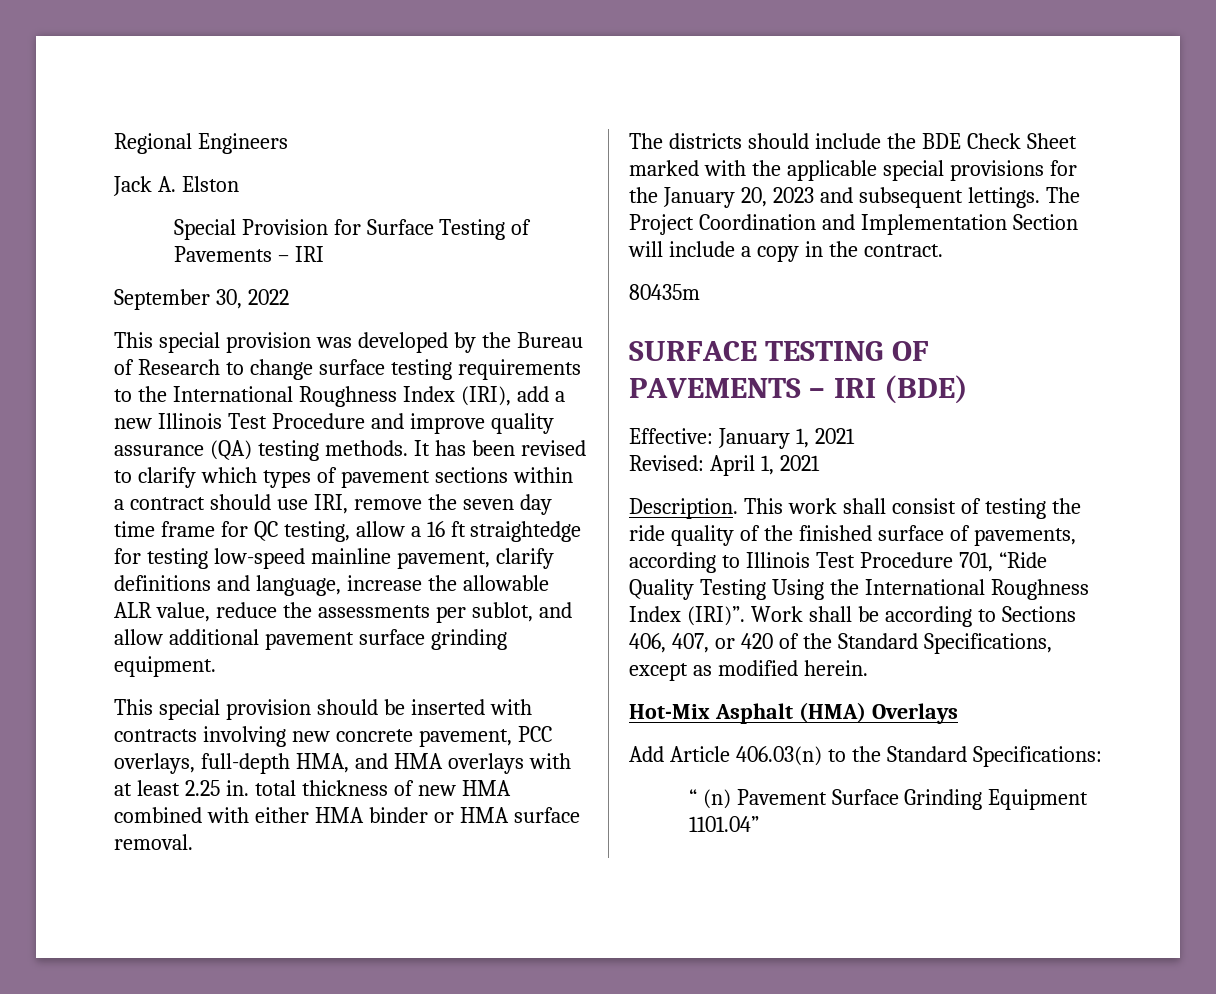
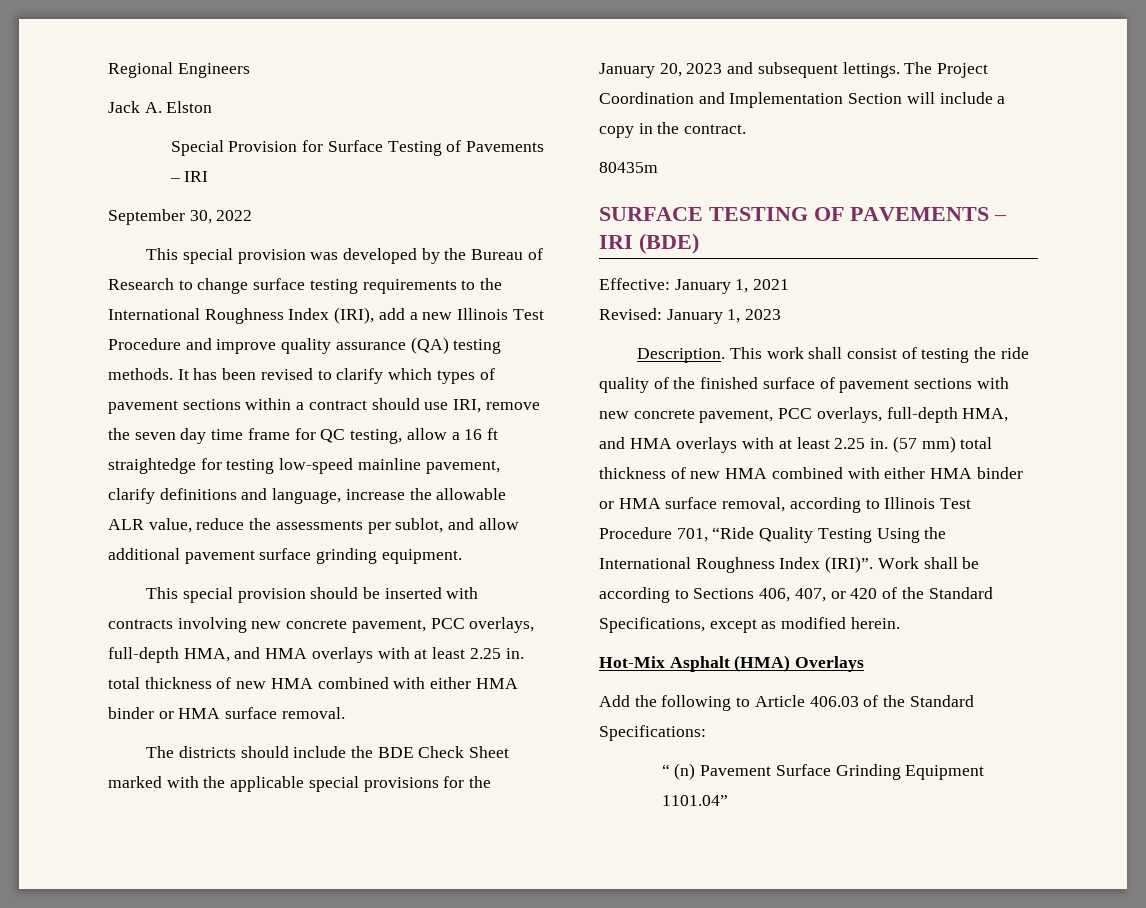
- Revised: April 1, 2021
+ Revised: January 1, 2023
- This work shall consist of testing the ride quality of the finished surface of pavements, according to Illinois Test Procedure 701, “Ride Quality Testing Using the International Roughness Index (IRI)”.
+ This work shall consist of testing the ride quality of the finished surface of pavement sections with new concrete pavement, PCC overlays, full-depth HMA, and HMA overlays with at least 2.25 in. (57 mm) total thickness of new HMA combined with either HMA binder or HMA surface removal, according to Illinois Test Procedure 701, “Ride Quality Testing Using the International Roughness Index (IRI)”.
- Add Article 406.03(n) to the Standard Specifications:
+ Add the following to Article 406.03 of the Standard Specifications:

